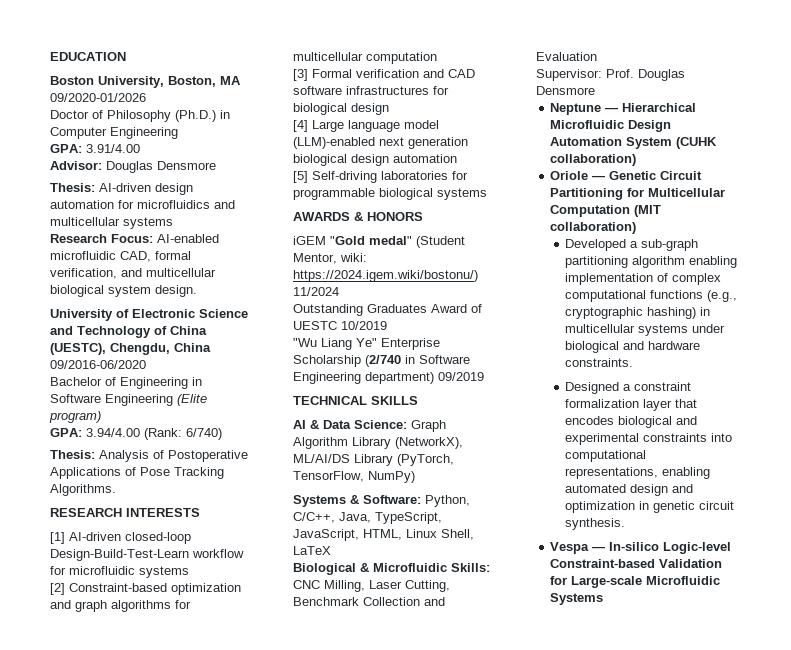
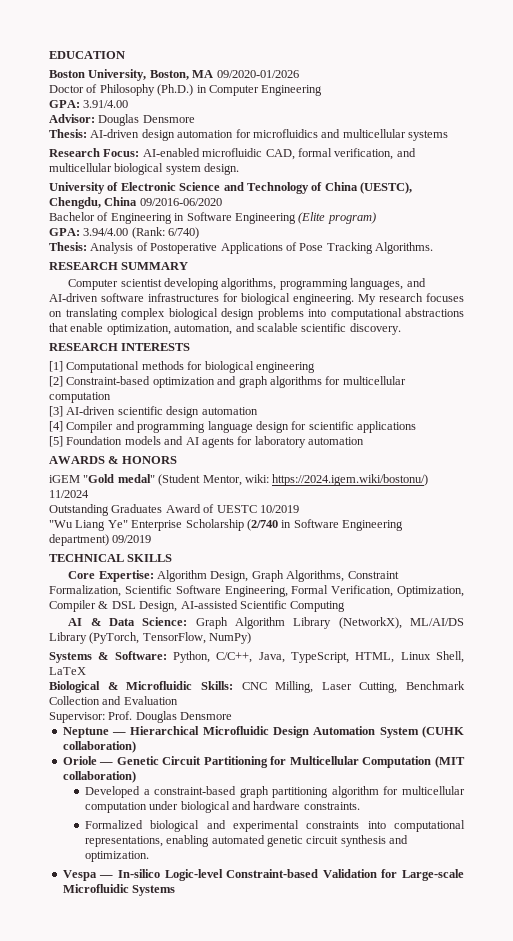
+ RESEARCH SUMMARY
+ Computer scientist developing algorithms, programming languages, and AI-driven software infrastructures for biological engineering. My research focuses on translating complex biological design problems into computational abstractions that enable optimization, automation, and scalable scientific discovery.
  RESEARCH INTERESTS
- [1] AI-driven closed-loop Design-Build-Test-Learn workflow for microfluidic systems
+ [1] Computational methods for biological engineering
- [3] Formal verification and CAD software infrastructures for biological design
- [4] Large language model (LLM)-enabled next generation biological design automation
- [5] Self-driving laboratories for programmable biological systems
+ [3] AI-driven scientific design automation
+ [4] Compiler and programming language design for scientific applications
+ [5] Foundation models and AI agents for laboratory automation
+ Core Expertise: Algorithm Design, Graph Algorithms, Constraint Formalization, Scientific Software Engineering, Formal Verification, Optimization, Compiler & DSL Design, AI-assisted Scientific Computing
- Systems & Software: Python, C/C++, Java, TypeScript, JavaScript, HTML, Linux Shell, LaTeX
+ Systems & Software: Python, C/C++, Java, TypeScript, HTML, Linux Shell, LaTeX
- Developed a sub-graph partitioning algorithm enabling implementation of complex computational functions (e.g., cryptographic hashing) in multicellular systems under biological and hardware constraints.
+ Developed a constraint-based graph partitioning algorithm for multicellular computation under biological and hardware constraints.
- Designed a constraint formalization layer that encodes biological and experimental constraints into computational representations, enabling automated design and optimization in genetic circuit synthesis.
+ Formalized biological and experimental constraints into computational representations, enabling automated genetic circuit synthesis and optimization.

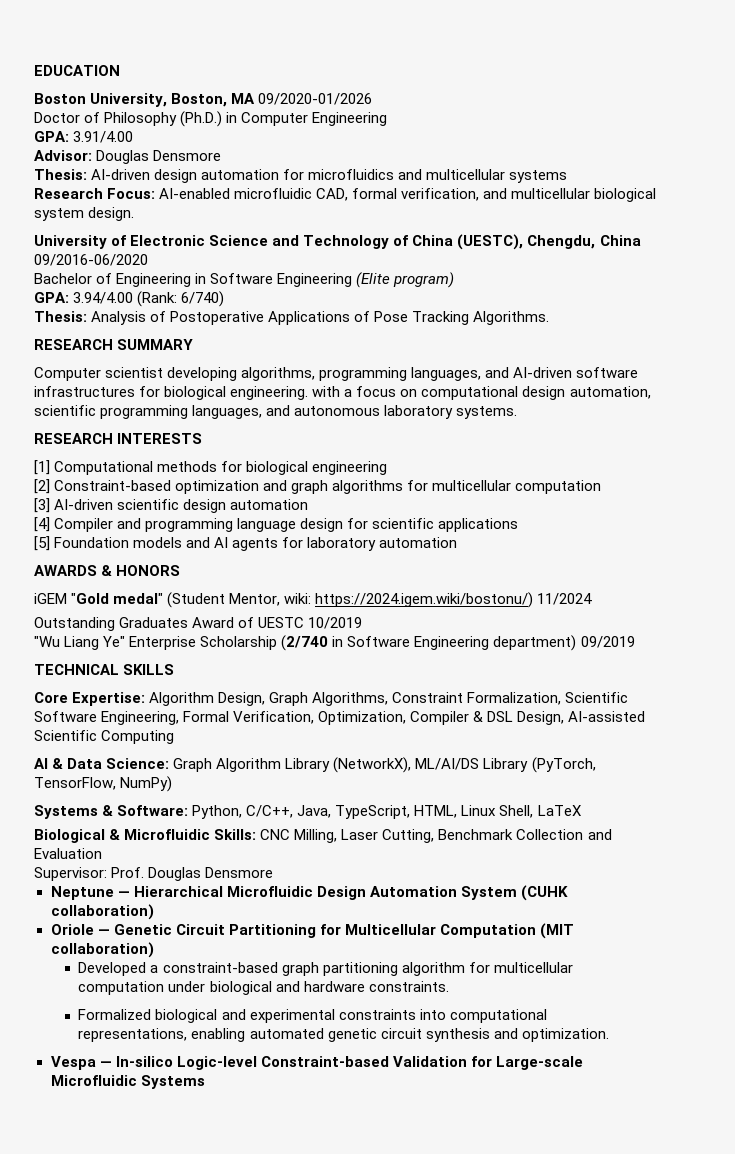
- Computer scientist developing algorithms, programming languages, and AI-driven software infrastructures for biological engineering. My research focuses on translating complex biological design problems into computational abstractions that enable optimization, automation, and scalable scientific discovery.
+ Computer scientist developing algorithms, programming languages, and AI-driven software infrastructures for biological engineering. with a focus on computational design automation, scientific programming languages, and autonomous laboratory systems.

